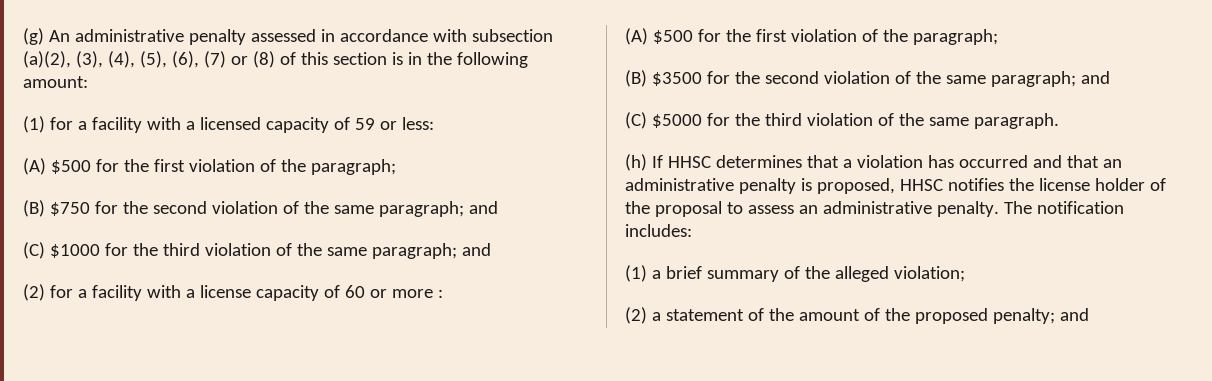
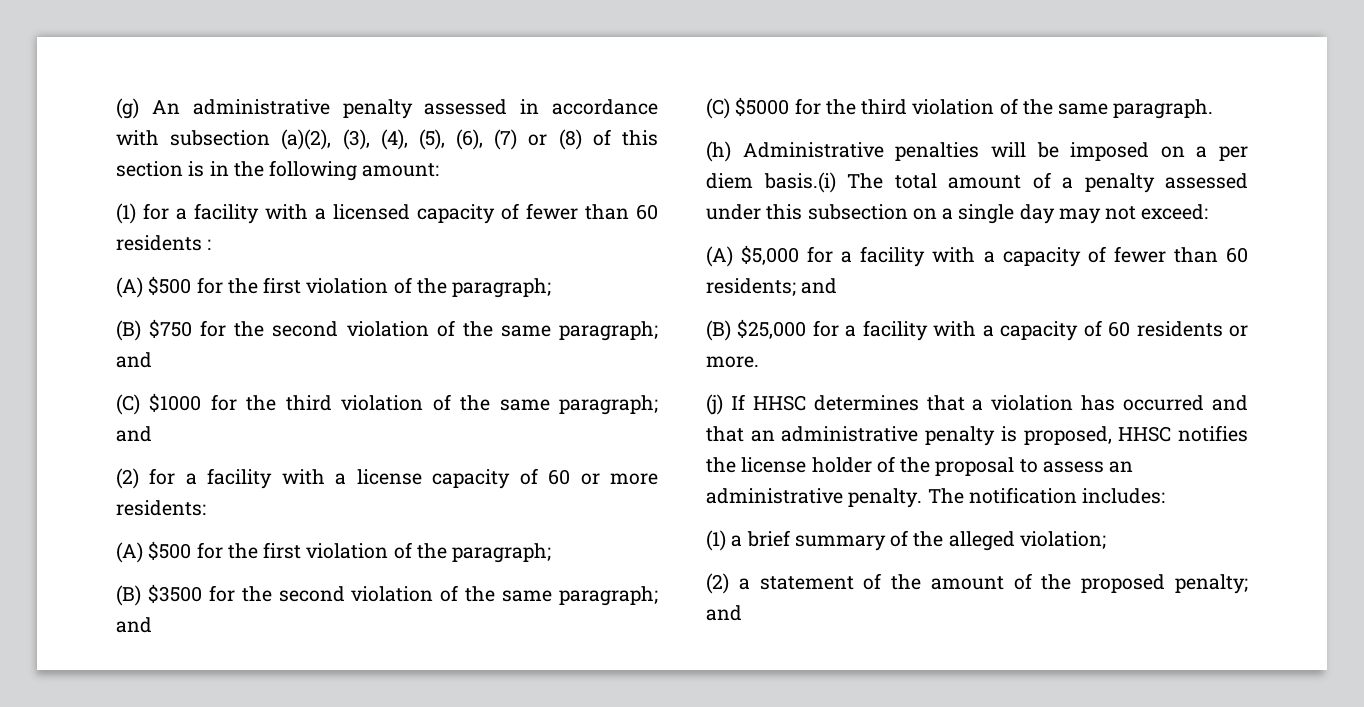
- (1) for a facility with a licensed capacity of 59 or less:
+ (1) for a facility with a licensed capacity of fewer than 60 residents :
- (2) for a facility with a license capacity of 60 or more :
+ (2) for a facility with a license capacity of 60 or more residents:
- (h) If HHSC determines that a violation has occurred and that an administrative penalty is proposed, HHSC notifies the license holder of the proposal to assess an administrative penalty.
+ (h) Administrative penalties will be imposed on a per diem basis.(i) The total amount of a penalty assessed under this subsection on a single day may not exceed:
+ (A) $5,000 for a facility with a capacity of fewer than 60 residents; and
+ (B) $25,000 for a facility with a capacity of 60 residents or more.
+ (j) If HHSC determines that a violation has occurred and that an administrative penalty is proposed, HHSC notifies the license holder of the proposal to assess an administrative penalty.

